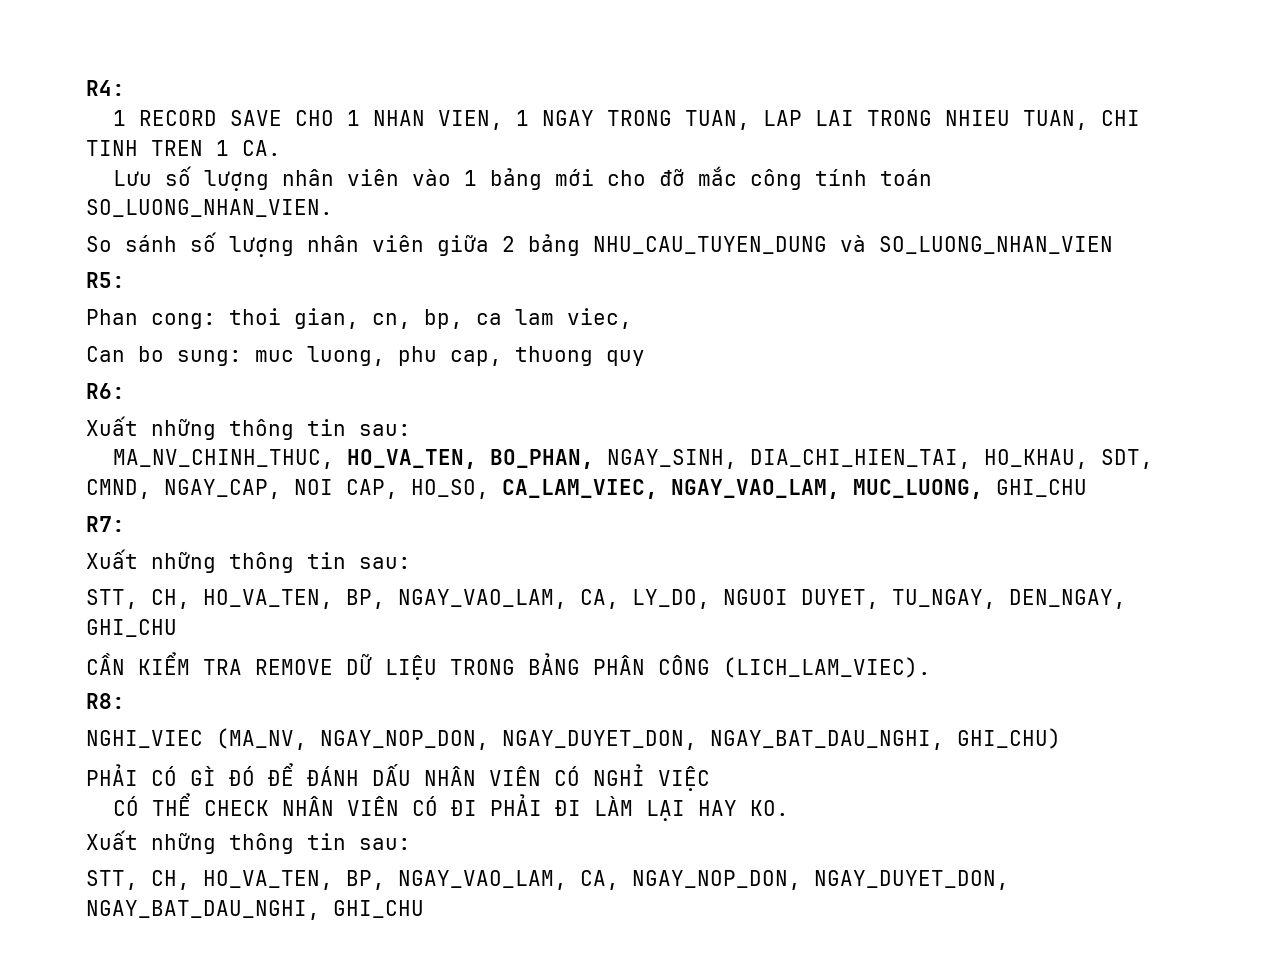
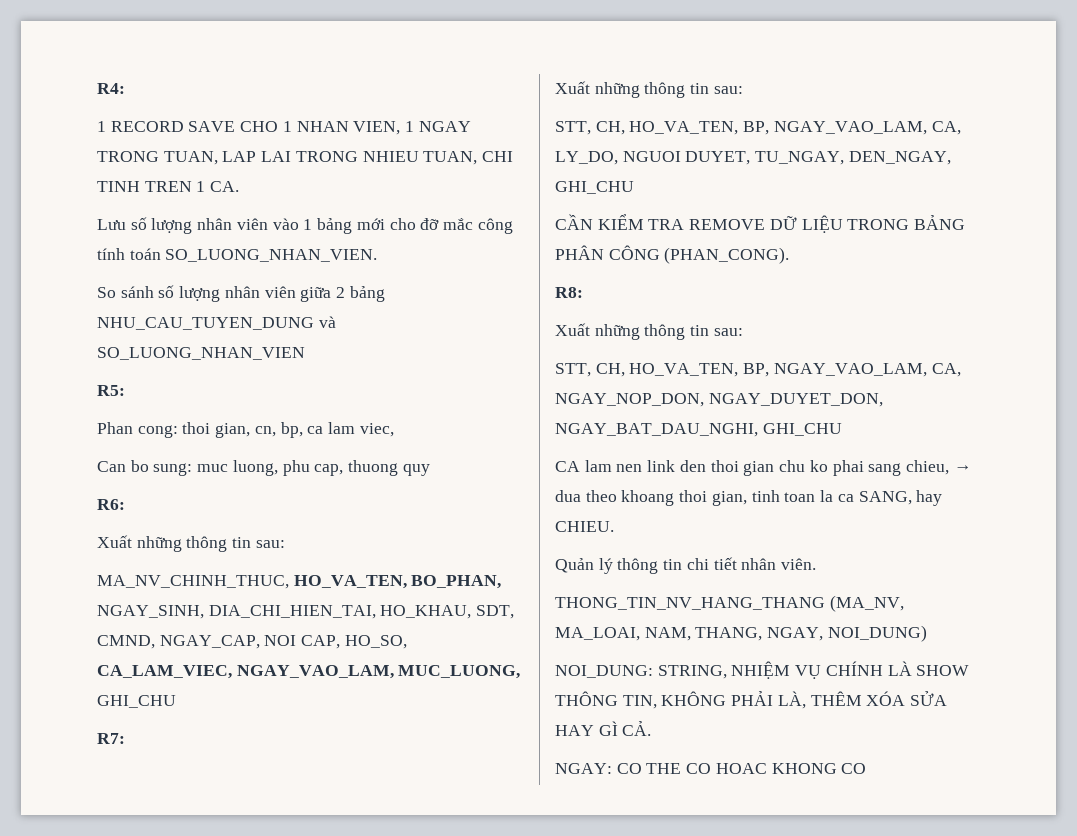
- CẦN KIỂM TRA REMOVE DỮ LIỆU TRONG BẢNG PHÂN CÔNG (LICH_LAM_VIEC).
+ CẦN KIỂM TRA REMOVE DỮ LIỆU TRONG BẢNG PHÂN CÔNG (PHAN_CONG).
- NGHI_VIEC (MA_NV, NGAY_NOP_DON, NGAY_DUYET_DON, NGAY_BAT_DAU_NGHI, GHI_CHU)
- PHẢI CÓ GÌ ĐÓ ĐỂ ĐÁNH DẤU NHÂN VIÊN CÓ NGHỈ VIỆC
- CÓ THỂ CHECK NHÂN VIÊN CÓ ĐI PHẢI ĐI LÀM LẠI HAY KO.
+ CA lam nen link den thoi gian chu ko phai sang chieu, → dua theo khoang thoi gian, tinh toan la ca SANG, hay CHIEU.
+ Quản lý thông tin chi tiết nhân viên.
+ THONG_TIN_NV_HANG_THANG (MA_NV, MA_LOAI, NAM, THANG, NGAY, NOI_DUNG)
+ NOI_DUNG: STRING, NHIỆM VỤ CHÍNH LÀ SHOW THÔNG TIN, KHÔNG PHẢI LÀ, THÊM XÓA SỬA HAY GÌ CẢ.
+ NGAY: CO THE CO HOAC KHONG CO

